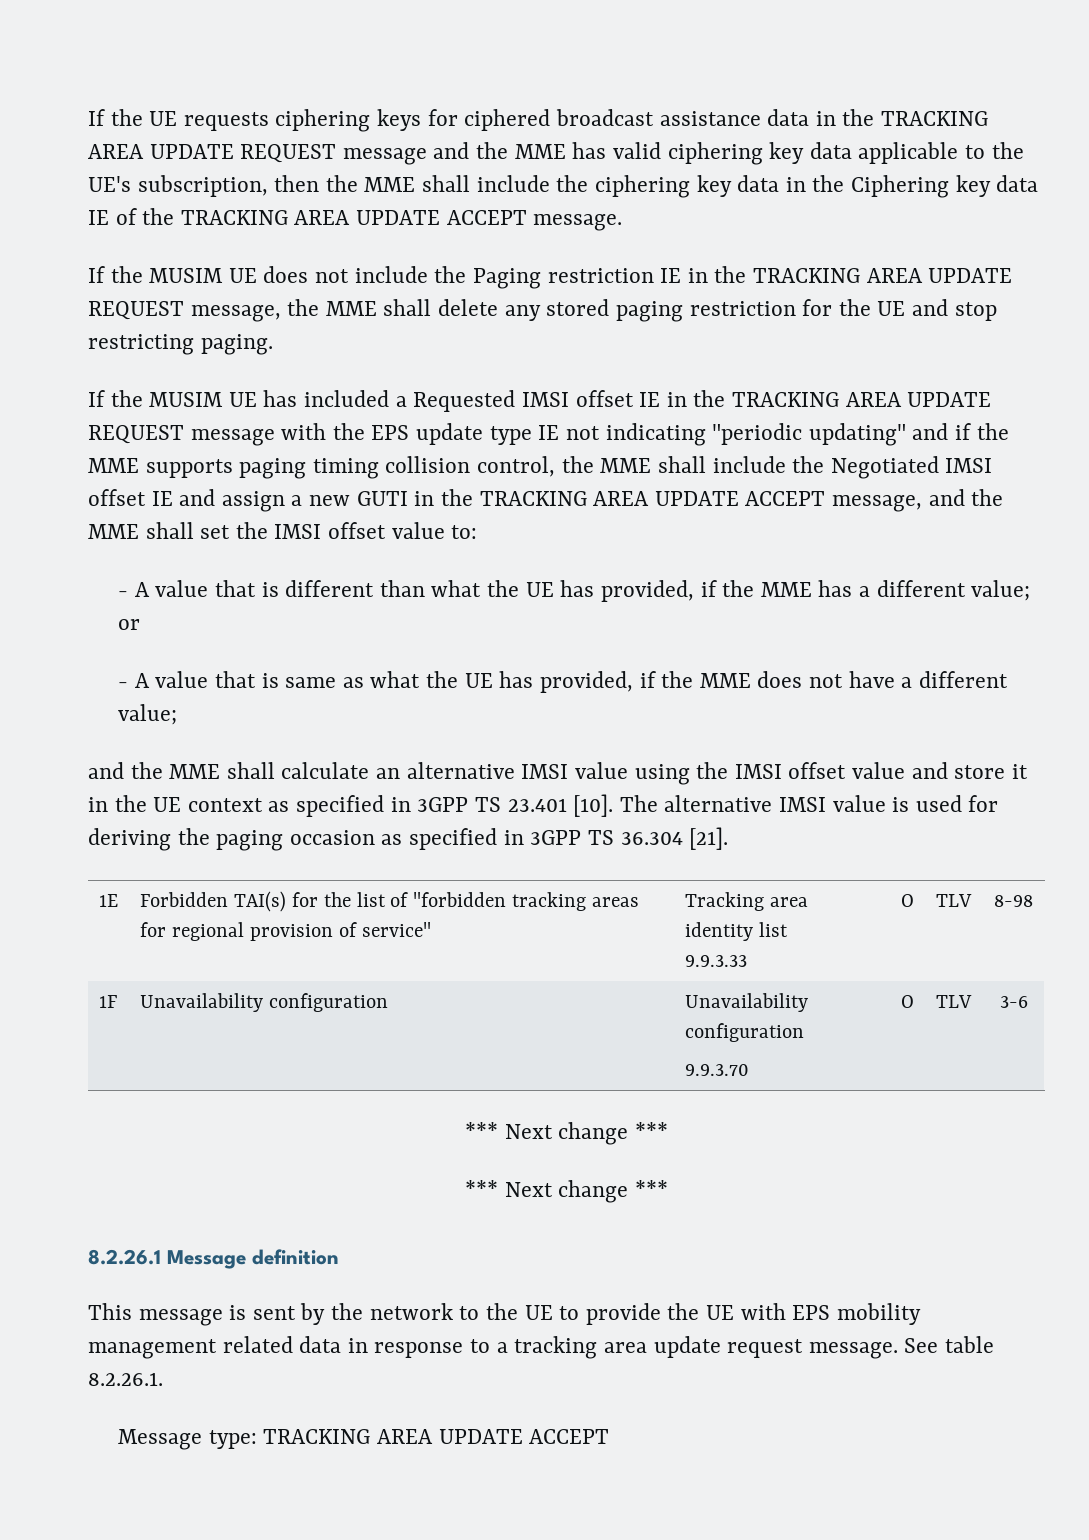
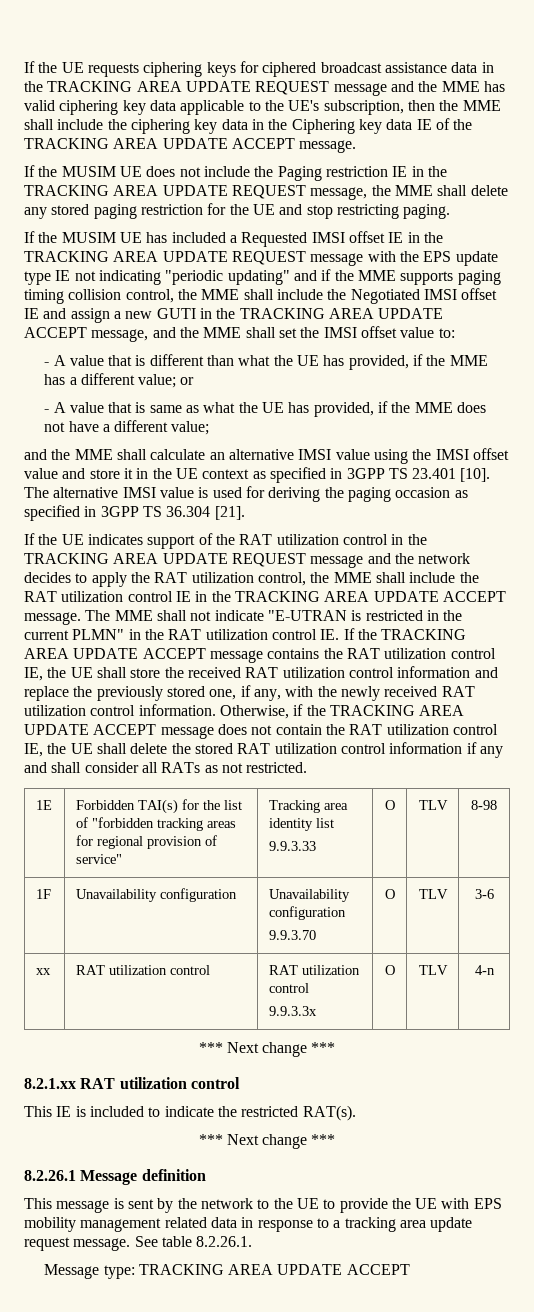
+ If the UE indicates support of the RAT utilization control in the TRACKING AREA UPDATE REQUEST message and the network decides to apply the RAT utilization control, the MME shall include the RAT utilization control IE in the TRACKING AREA UPDATE ACCEPT message. The MME shall not indicate "E-UTRAN is restricted in the current PLMN" in the RAT utilization control IE. If the TRACKING AREA UPDATE ACCEPT message contains the RAT utilization control IE, the UE shall store the received RAT utilization control information and replace the previously stored one, if any, with the newly received RAT utilization control information. Otherwise, if the TRACKING AREA UPDATE ACCEPT message does not contain the RAT utilization control IE, the UE shall delete the stored RAT utilization control information if any and shall consider all RATs as not restricted.
  1F | Unavailability configuration | Unavailability configuration
  9.9.3.70 | O | TLV | 3-6
+ xx | RAT utilization control | RAT utilization control
+ 9.9.3.3x | O | TLV | 4-n
  *** Next change ***
+ 8.2.1.xx RAT utilization control
+ This IE is included to indicate the restricted RAT(s).

